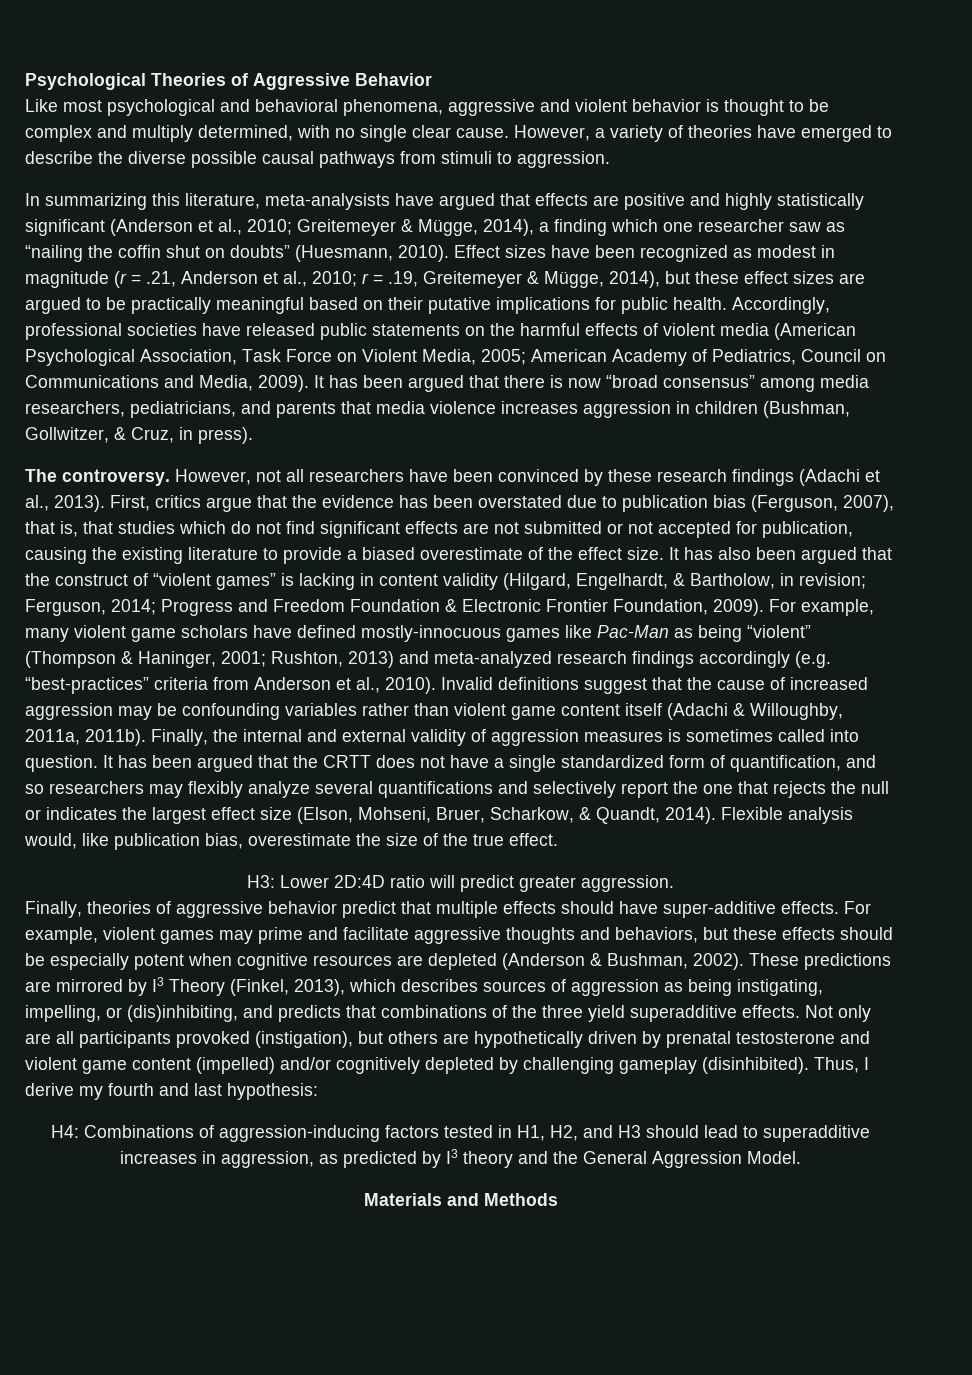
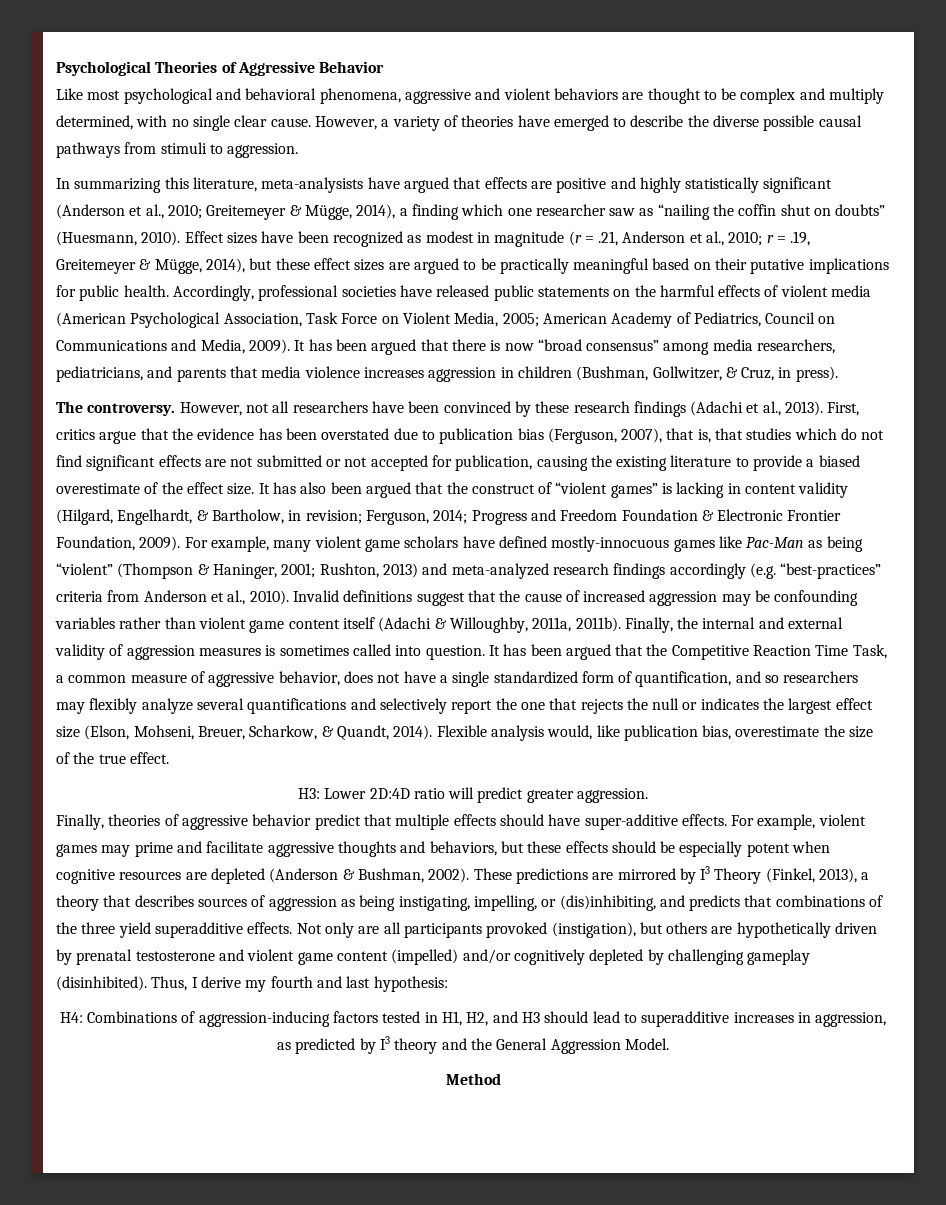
- Like most psychological and behavioral phenomena, aggressive and violent behavior is thought to be complex and multiply determined, with no single clear cause.
+ Like most psychological and behavioral phenomena, aggressive and violent behaviors are thought to be complex and multiply determined, with no single clear cause.
- It has been argued that the CRTT does not have a single standardized form of quantification, and so researchers may flexibly analyze several quantifications and selectively report the one that rejects the null or indicates the largest effect size (Elson, Mohseni, Bruer, Scharkow, & Quandt, 2014).
+ It has been argued that the Competitive Reaction Time Task, a common measure of aggressive behavior, does not have a single standardized form of quantification, and so researchers may flexibly analyze several quantifications and selectively report the one that rejects the null or indicates the largest effect size (Elson, Mohseni, Breuer, Scharkow, & Quandt, 2014).
- These predictions are mirrored by I3 Theory (Finkel, 2013), which describes sources of aggression as being instigating, impelling, or (dis)inhibiting, and predicts that combinations of the three yield superadditive effects.
+ These predictions are mirrored by I3 Theory (Finkel, 2013), a theory that describes sources of aggression as being instigating, impelling, or (dis)inhibiting, and predicts that combinations of the three yield superadditive effects.
- Materials and Methods
+ Method

